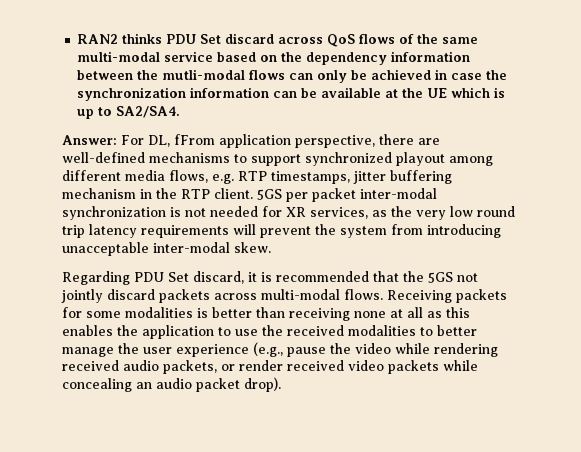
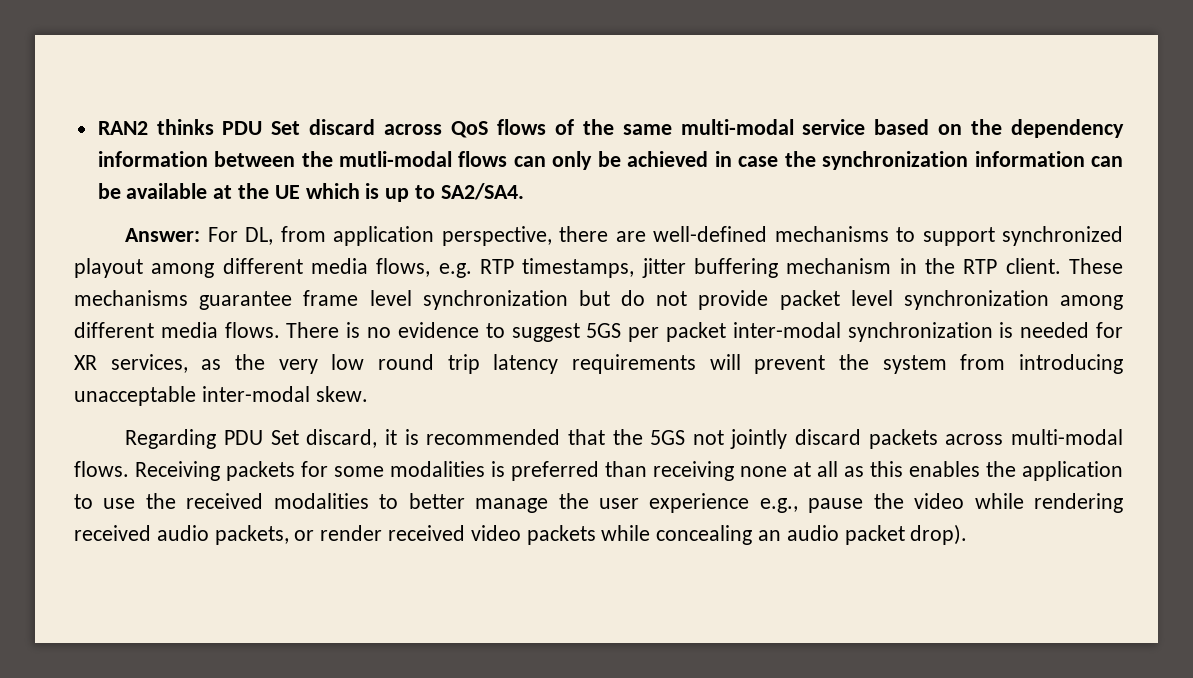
- Answer: For DL, fFrom application perspective, there are well-defined mechanisms to support synchronized playout among different media flows, e.g. RTP timestamps, jitter buffering mechanism in the RTP client.
+ Answer: For DL, from application perspective, there are well-defined mechanisms to support synchronized playout among different media flows, e.g. RTP timestamps, jitter buffering mechanism in the RTP client.
- 5GS per packet inter-modal synchronization is not needed for XR services, as the very low round trip latency requirements will prevent the system from introducing unacceptable inter-modal skew.
+ These mechanisms guarantee frame level synchronization but do not provide packet level synchronization among different media flows. There is no evidence to suggest 5GS per packet inter-modal synchronization is needed for XR services, as the very low round trip latency requirements will prevent the system from introducing unacceptable inter-modal skew.
- Receiving packets for some modalities is better than receiving none at all as this enables the application to use the received modalities to better manage the user experience (e.g., pause the video while rendering received audio packets, or render received video packets while concealing an audio packet drop).
+ Receiving packets for some modalities is preferred than receiving none at all as this enables the application to use the received modalities to better manage the user experience e.g., pause the video while rendering received audio packets, or render received video packets while concealing an audio packet drop).

